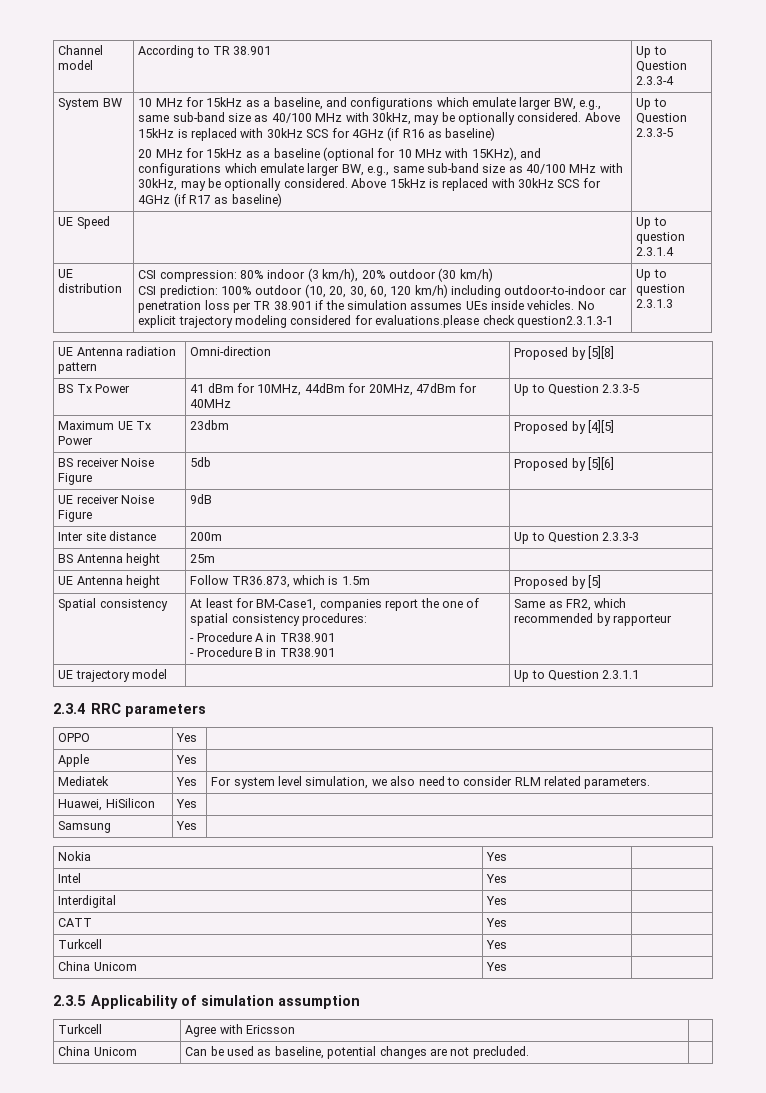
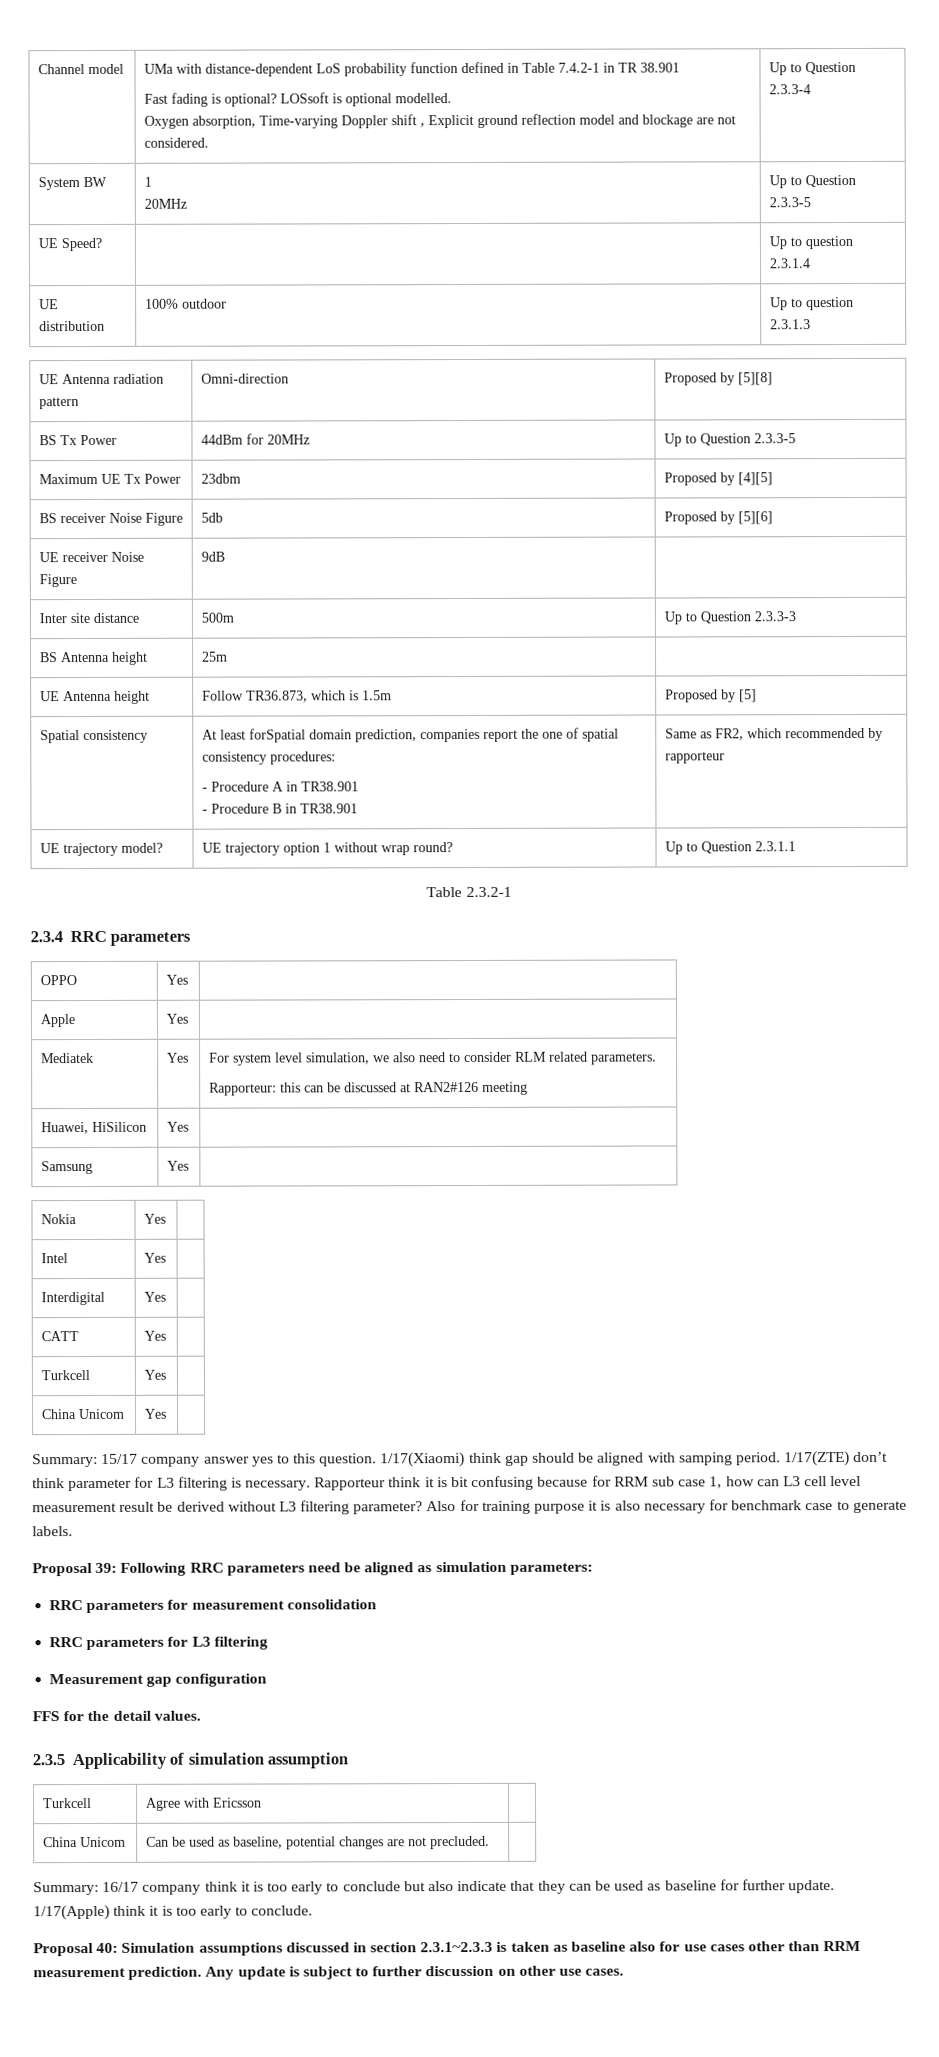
- According to TR 38.901
+ UMa with distance-dependent LoS probability function defined in Table 7.4.2-1 in TR 38.901
+ Fast fading is optional? LOSsoft is optional modelled.
+ Oxygen absorption, Time-varying Doppler shift , Explicit ground reflection model and blockage are not considered.
- System BW | 10 MHz for 15kHz as a baseline, and configurations which emulate larger BW, e.g., same sub-band size as 40/100 MHz with 30kHz, may be optionally considered. Above 15kHz is replaced with 30kHz SCS for 4GHz (if R16 as baseline)
- 20 MHz for 15kHz as a baseline (optional for 10 MHz with 15KHz), and configurations which emulate larger BW, e.g., same sub-band size as 40/100 MHz with 30kHz, may be optionally considered. Above 15kHz is replaced with 30kHz SCS for 4GHz (if R17 as baseline)
+ System BW | 1
+ 20MHz
- UE Speed | | Up to question 2.3.1.4
+ UE Speed? | | Up to question 2.3.1.4
- CSI compression: 80% indoor (3 km/h), 20% outdoor (30 km/h)
- CSI prediction: 100% outdoor (10, 20, 30, 60, 120 km/h) including outdoor-to-indoor car penetration loss per TR 38.901 if the simulation assumes UEs inside vehicles. No explicit trajectory modeling considered for evaluations.please check question2.3.1.3-1
+ 100% outdoor
- BS Tx Power | 41 dBm for 10MHz, 44dBm for 20MHz, 47dBm for 40MHz | Up to Question 2.3.3-5
+ BS Tx Power | 44dBm for 20MHz | Up to Question 2.3.3-5
- Inter site distance | 200m | Up to Question 2.3.3-3
+ Inter site distance | 500m | Up to Question 2.3.3-3
- Spatial consistency | At least for BM-Case1, companies report the one of spatial consistency procedures:
+ Spatial consistency | At least forSpatial domain prediction, companies report the one of spatial consistency procedures:
- UE trajectory model | | Up to Question 2.3.1.1
+ UE trajectory model? | UE trajectory option 1 without wrap round? | Up to Question 2.3.1.1
+ Table 2.3.2-1
  Mediatek | Yes | For system level simulation, we also need to consider RLM related parameters.
+ Rapporteur: this can be discussed at RAN2#126 meeting
+ Summary: 15/17 company answer yes to this question. 1/17(Xiaomi) think gap should be aligned with samping period. 1/17(ZTE) don’t think parameter for L3 filtering is necessary. Rapporteur think it is bit confusing because for RRM sub case 1, how can L3 cell level measurement result be derived without L3 filtering parameter? Also for training purpose it is also necessary for benchmark case to generate labels.
+ Proposal 39: Following RRC parameters need be aligned as simulation parameters:
+ RRC parameters for measurement consolidation
+ RRC parameters for L3 filtering
+ Measurement gap configuration
+ FFS for the detail values.
+ Summary: 16/17 company think it is too early to conclude but also indicate that they can be used as baseline for further update. 1/17(Apple) think it is too early to conclude.
+ Proposal 40: Simulation assumptions discussed in section 2.3.1~2.3.3 is taken as baseline also for use cases other than RRM measurement prediction. Any update is subject to further discussion on other use cases.

